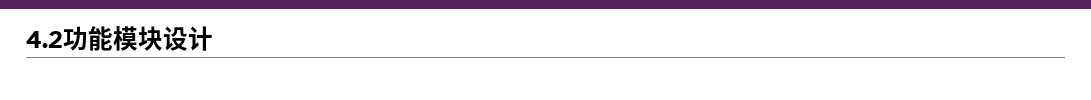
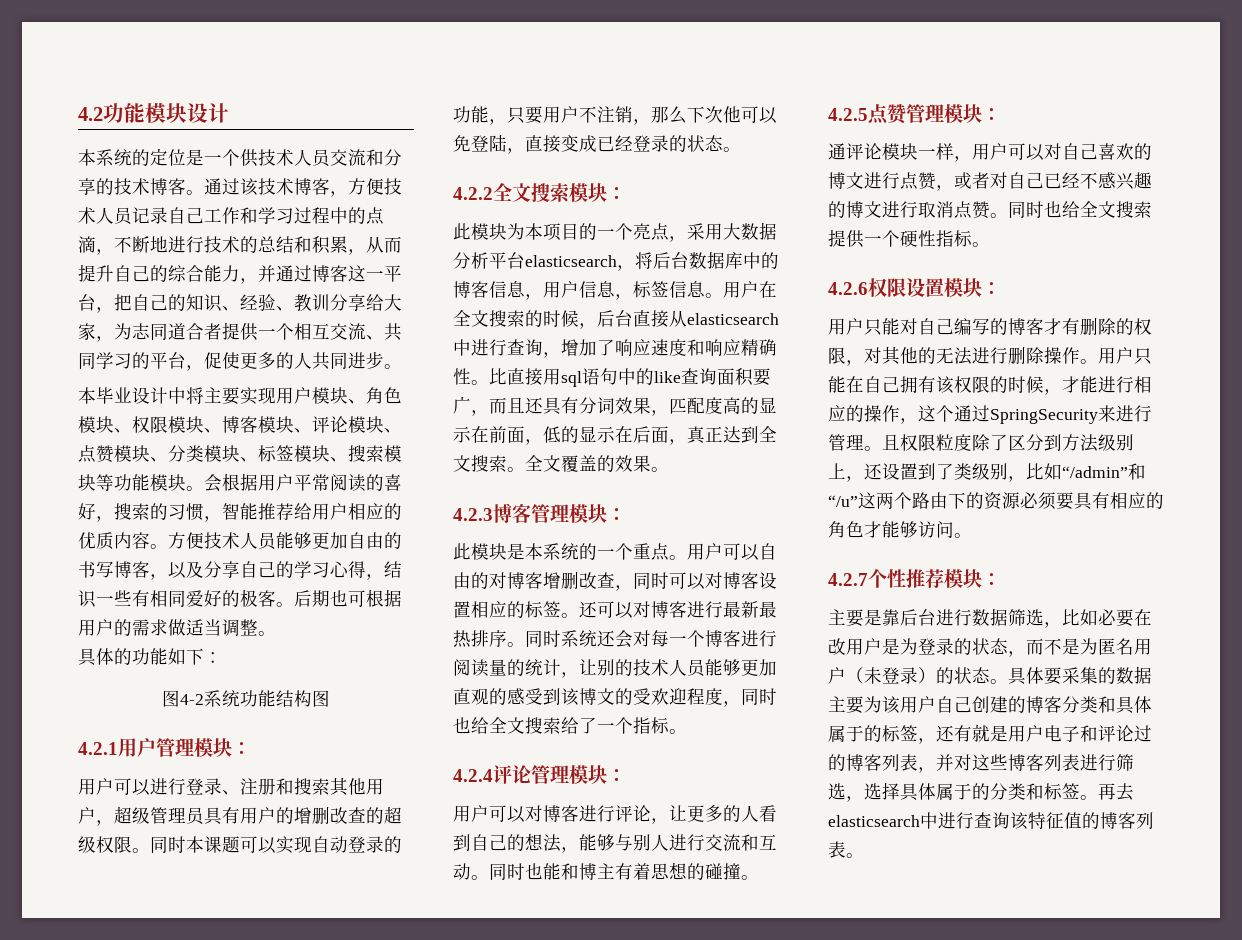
+ 本系统的定位是一个供技术人员交流和分享的技术博客。通过该技术博客，方便技术人员记录自己工作和学习过程中的点滴，不断地进行技术的总结和积累，从而提升自己的综合能力，并通过博客这一平台，把自己的知识、经验、教训分享给大家，为志同道合者提供一个相互交流、共同学习的平台，促使更多的人共同进步。
+ 本毕业设计中将主要实现用户模块、角色模块、权限模块、博客模块、评论模块、点赞模块、分类模块、标签模块、搜索模块等功能模块。会根据用户平常阅读的喜好，搜索的习惯，智能推荐给用户相应的优质内容。方便技术人员能够更加自由的书写博客，以及分享自己的学习心得，结识一些有相同爱好的极客。后期也可根据用户的需求做适当调整。
+ 具体的功能如下：
+ 图4-2系统功能结构图
+ 4.2.1用户管理模块：
+ 用户可以进行登录、注册和搜索其他用户，超级管理员具有用户的增删改查的超级权限。同时本课题可以实现自动登录的功能，只要用户不注销，那么下次他可以免登陆，直接变成已经登录的状态。
+ 4.2.2全文搜索模块：
+ 此模块为本项目的一个亮点，采用大数据分析平台elasticsearch，将后台数据库中的博客信息，用户信息，标签信息。用户在全文搜索的时候，后台直接从elasticsearch中进行查询，增加了响应速度和响应精确性。比直接用sql语句中的like查询面积要广，而且还具有分词效果，匹配度高的显示在前面，低的显示在后面，真正达到全文搜索。全文覆盖的效果。
+ 4.2.3博客管理模块：
+ 此模块是本系统的一个重点。用户可以自由的对博客增删改查，同时可以对博客设置相应的标签。还可以对博客进行最新最热排序。同时系统还会对每一个博客进行阅读量的统计，让别的技术人员能够更加直观的感受到该博文的受欢迎程度，同时也给全文搜索给了一个指标。
+ 4.2.4评论管理模块：
+ 用户可以对博客进行评论，让更多的人看到自己的想法，能够与别人进行交流和互动。同时也能和博主有着思想的碰撞。
+ 4.2.5点赞管理模块：
+ 通评论模块一样，用户可以对自己喜欢的博文进行点赞，或者对自己已经不感兴趣的博文进行取消点赞。同时也给全文搜索提供一个硬性指标。
+ 4.2.6权限设置模块：
+ 用户只能对自己编写的博客才有删除的权限，对其他的无法进行删除操作。用户只能在自己拥有该权限的时候，才能进行相应的操作，这个通过SpringSecurity来进行管理。且权限粒度除了区分到方法级别上，还设置到了类级别，比如“/admin”和“/u”这两个路由下的资源必须要具有相应的角色才能够访问。
+ 4.2.7个性推荐模块：
+ 主要是靠后台进行数据筛选，比如必要在改用户是为登录的状态，而不是为匿名用户（未登录）的状态。具体要采集的数据主要为该用户自己创建的博客分类和具体属于的标签，还有就是用户电子和评论过的博客列表，并对这些博客列表进行筛选，选择具体属于的分类和标签。再去elasticsearch中进行查询该特征值的博客列表。

